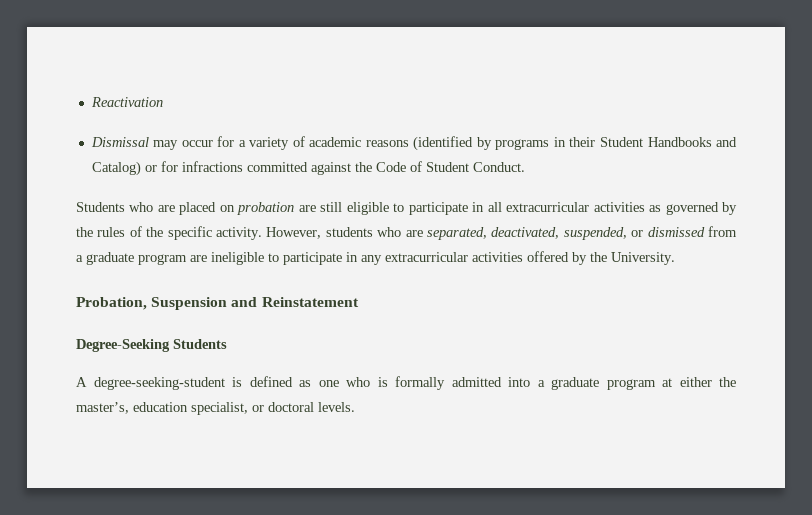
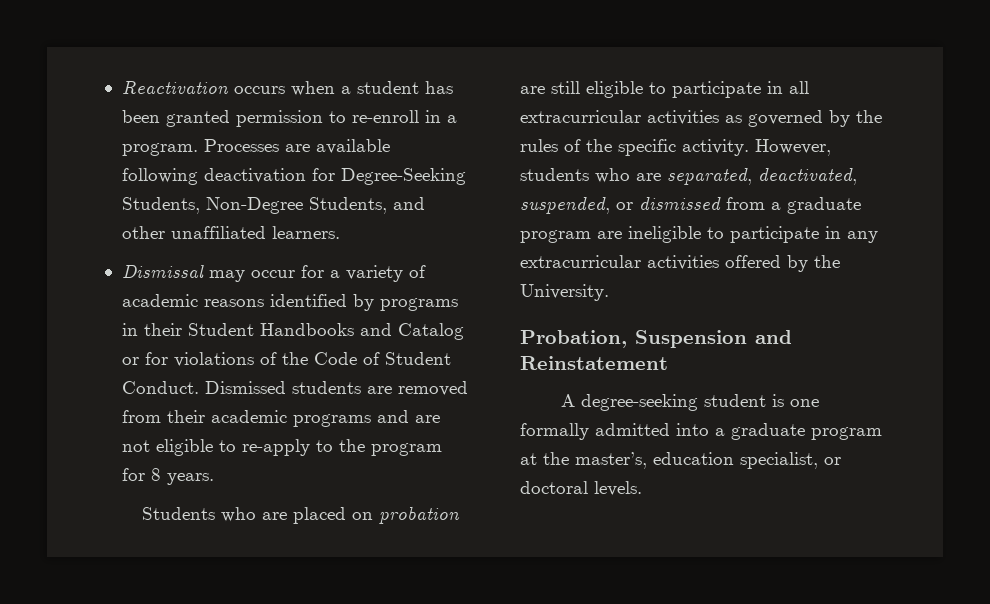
- Reactivation
+ Reactivation occurs when a student has been granted permission to re-enroll in a program. Processes are available following deactivation for Degree-Seeking Students, Non-Degree Students, and other unaffiliated learners.
- Dismissal may occur for a variety of academic reasons (identified by programs in their Student Handbooks and Catalog) or for infractions committed against the Code of Student Conduct.
+ Dismissal may occur for a variety of academic reasons identified by programs in their Student Handbooks and Catalog or for violations of the Code of Student Conduct. Dismissed students are removed from their academic programs and are not eligible to re-apply to the program for 8 years.
- Degree-Seeking Students
- A degree-seeking-student is defined as one who is formally admitted into a graduate program at either the master’s, education specialist, or doctoral levels.
+ A degree-seeking student is one formally admitted into a graduate program at the master’s, education specialist, or doctoral levels.

